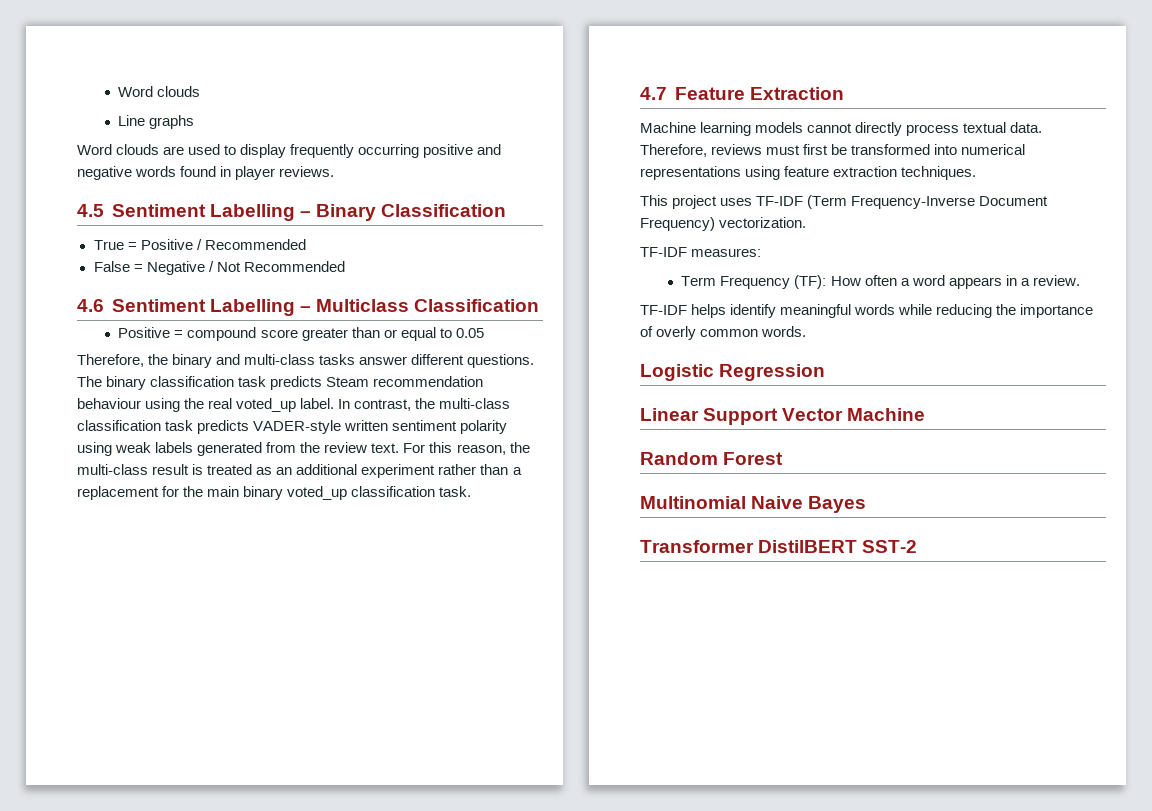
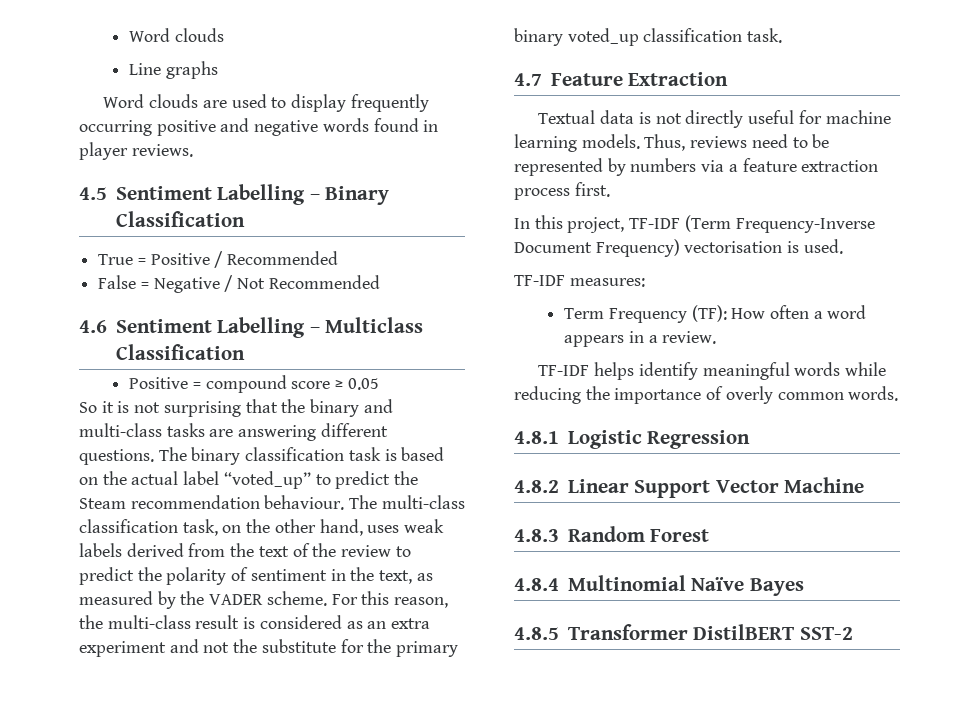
- Positive = compound score greater than or equal to 0.05
- Therefore, the binary and multi-class tasks answer different questions.
+ Positive = compound score ≥ 0.05
+ So it is not surprising that the binary and multi-class tasks are answering different questions.
- The binary classification task predicts Steam recommendation behaviour using the real voted_up label. In contrast, the multi-class classification task predicts VADER-style written sentiment polarity using weak labels generated from the review text.
+ The binary classification task is based on the actual label “voted_up” to predict the Steam recommendation behaviour. The multi-class classification task, on the other hand, uses weak labels derived from the text of the review to predict the polarity of sentiment in the text, as measured by the VADER scheme.
- For this reason, the multi-class result is treated as an additional experiment rather than a replacement for the main binary voted_up classification task.
+ For this reason, the multi-class result is considered as an extra experiment and not the substitute for the primary binary voted_up classification task.
- Machine learning models cannot directly process textual data. Therefore, reviews must first be transformed into numerical representations using feature extraction techniques.
- This project uses TF-IDF (Term Frequency-Inverse Document Frequency) vectorization.
+ Textual data is not directly useful for machine learning models. Thus, reviews need to be represented by numbers via a feature extraction process first.
+ In this project, TF-IDF (Term Frequency-Inverse Document Frequency) vectorisation is used.
- Logistic Regression
+ 4.8.1 Logistic Regression
- Linear Support Vector Machine
+ 4.8.2 Linear Support Vector Machine
- Random Forest
+ 4.8.3 Random Forest
- Multinomial Naive Bayes
+ 4.8.4 Multinomial Naïve Bayes
- Transformer DistilBERT SST-2
+ 4.8.5 Transformer DistilBERT SST-2

